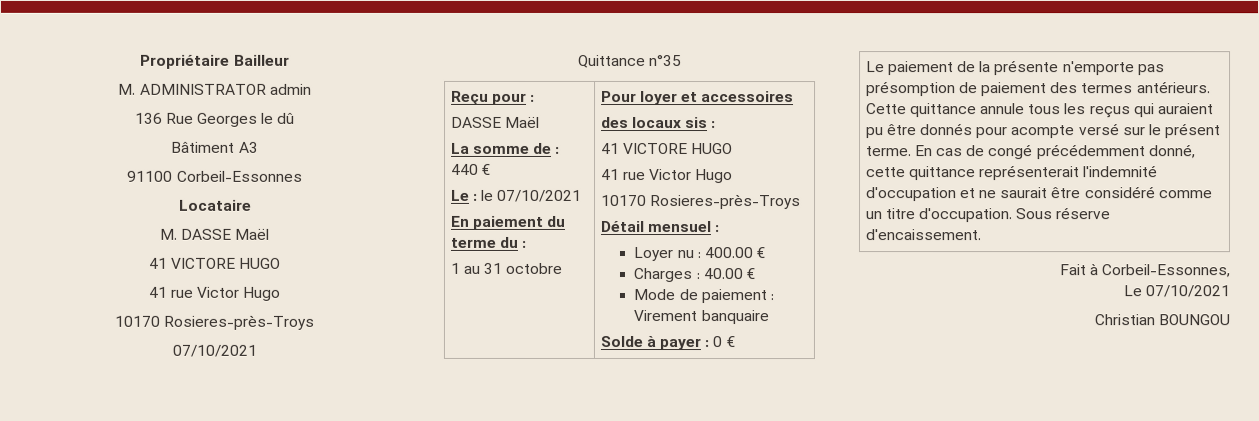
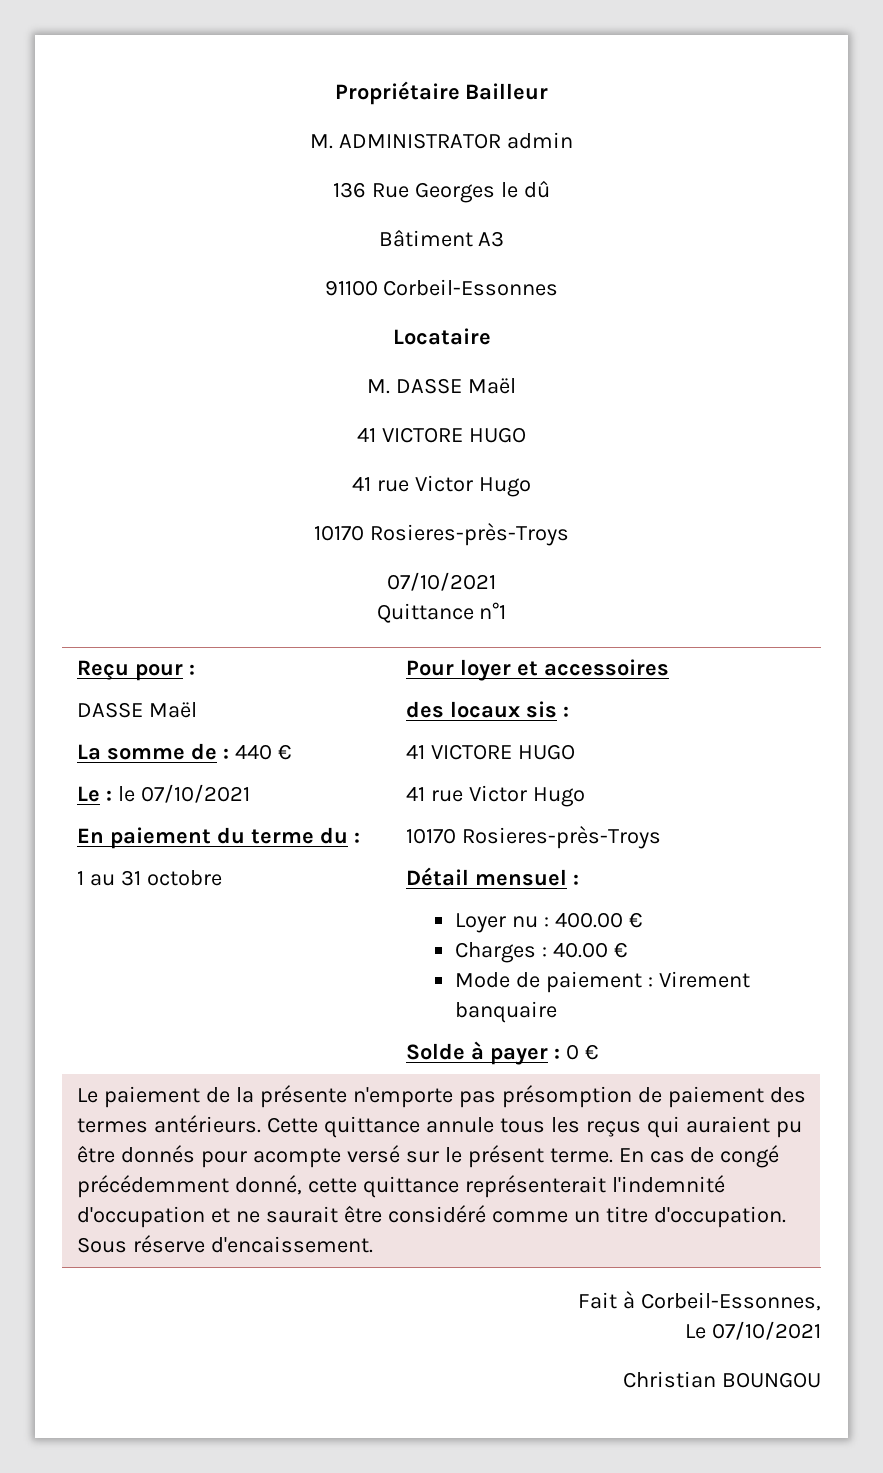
- Quittance n°35
+ Quittance n°1

